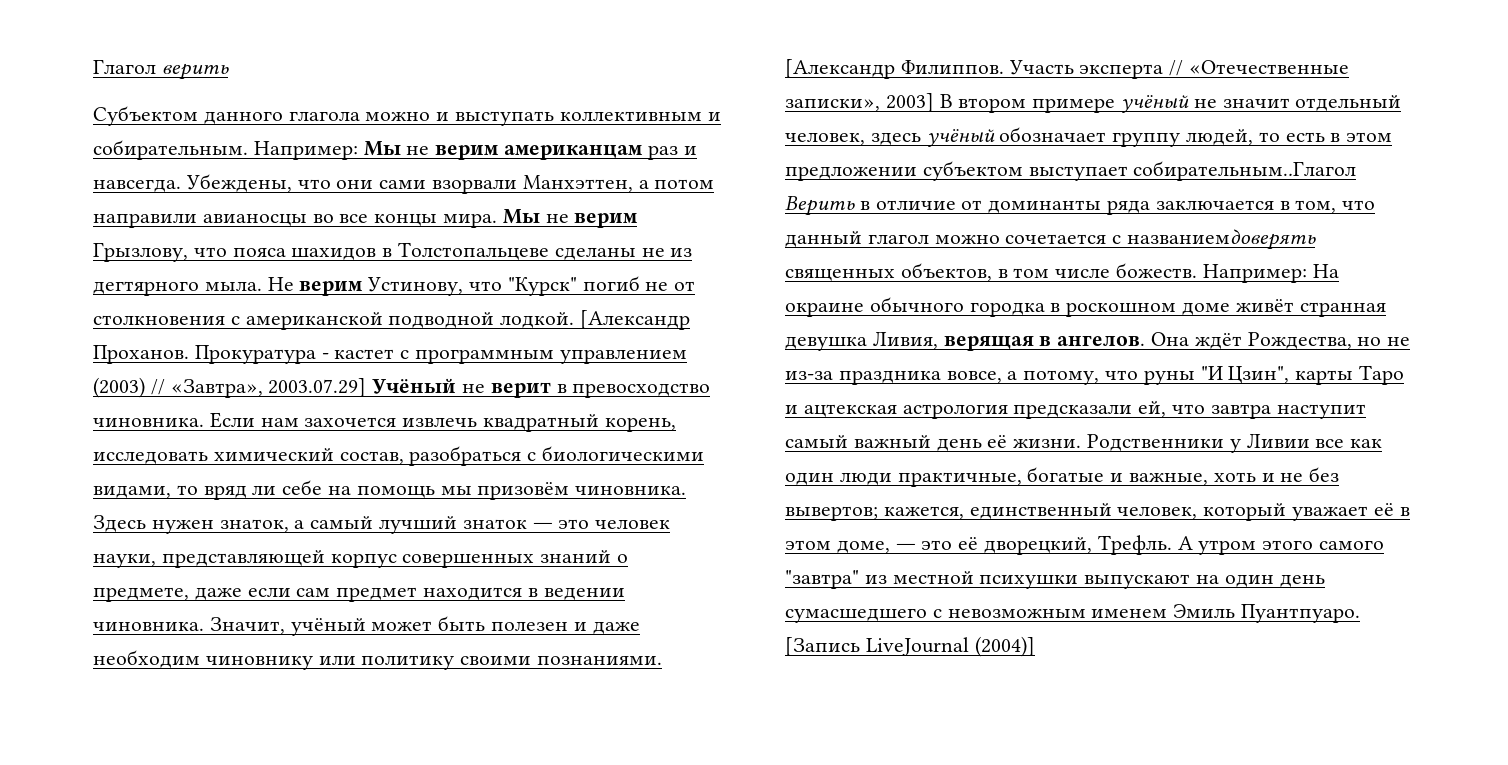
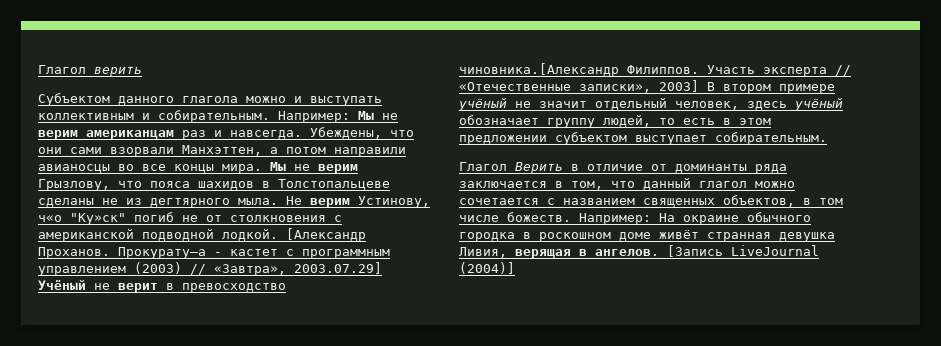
- Не верим Устинову, что "Курск" погиб не от столкновения с американской подводной лодкой.
+ Не верим Устинову, ч«о "Ку»ск" погиб не от столкновения с американской подводной лодкой.
- Прокуратура - кастет с программным управлением (2003) // «Завтра», 2003.07.29] Учёный не верит в превосходство чиновника. Если нам захочется извлечь квадратный корень, исследовать химический состав, разобраться с биологическими видами, то вряд ли себе на помощь мы призовём чиновника. Здесь нужен знаток, а самый лучший знаток ― это человек науки, представляющей корпус совершенных знаний о предмете, даже если сам предмет находится в ведении чиновника. Значит, учёный может быть полезен и даже необходим чиновнику или политику своими познаниями. [Александр Филиппов.
+ Прокурату–а - кастет с программным управлением (2003) // «Завтра», 2003.07.29] Учёный не верит в превосходство чиновника.[Александр Филиппов.
- Участь эксперта // «Отечественные записки», 2003] В втором примере учёный не значит отдельный человек, здесь учёный обозначает группу людей, то есть в этом предложении субъектом выступает собирательным..Глагол Верить в отличие от доминанты ряда заключается в том, что данный глагол можно сочетается с названиемдоверять священных объектов, в том числе божеств.
+ Участь эксперта // «Отечественные записки», 2003] В втором примере учёный не значит отдельный человек, здесь учёный обозначает группу людей, то есть в этом предложении субъектом выступает собирательным.
+ Глагол Верить в отличие от доминанты ряда заключается в том, что данный глагол можно сочетается с названием священных объектов, в том числе божеств.
- Она ждёт Рождества, но не из-за праздника вовсе, а потому, что руны "И Цзин", карты Таро и ацтекская астрология предсказали ей, что завтра наступит самый важный день её жизни. Родственники у Ливии все как один люди практичные, богатые и важные, хоть и не без вывертов; кажется, единственный человек, который уважает её в этом доме, ― это её дворецкий, Трефль. А утром этого самого "завтра" из местной психушки выпускают на один день сумасшедшего с невозможным именем Эмиль Пуантпуаро.

